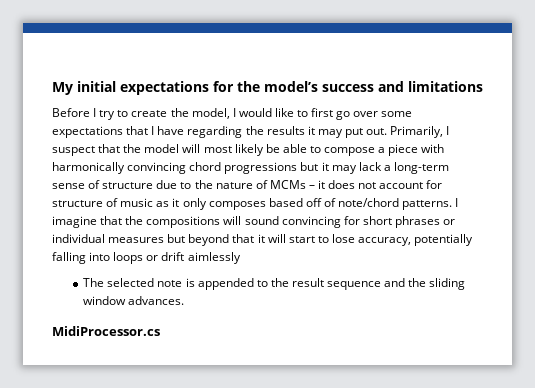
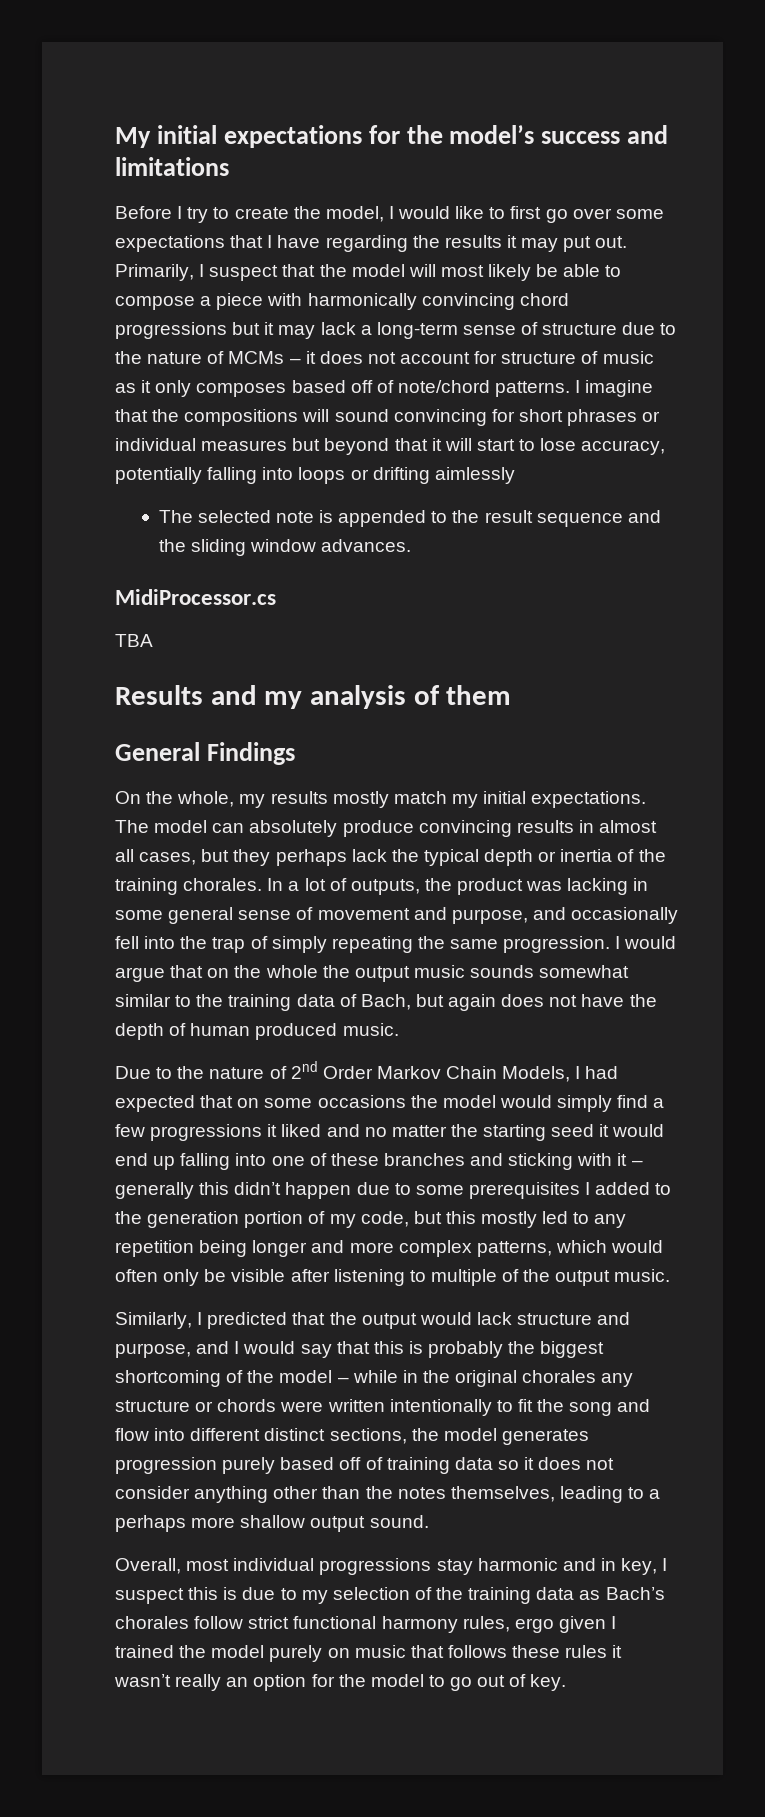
- I imagine that the compositions will sound convincing for short phrases or individual measures but beyond that it will start to lose accuracy, potentially falling into loops or drift aimlessly
+ I imagine that the compositions will sound convincing for short phrases or individual measures but beyond that it will start to lose accuracy, potentially falling into loops or drifting aimlessly
+ TBA
+ Results and my analysis of them
+ General Findings
+ On the whole, my results mostly match my initial expectations. The model can absolutely produce convincing results in almost all cases, but they perhaps lack the typical depth or inertia of the training chorales. In a lot of outputs, the product was lacking in some general sense of movement and purpose, and occasionally fell into the trap of simply repeating the same progression. I would argue that on the whole the output music sounds somewhat similar to the training data of Bach, but again does not have the depth of human produced music.
+ Due to the nature of 2nd Order Markov Chain Models, I had expected that on some occasions the model would simply find a few progressions it liked and no matter the starting seed it would end up falling into one of these branches and sticking with it – generally this didn’t happen due to some prerequisites I added to the generation portion of my code, but this mostly led to any repetition being longer and more complex patterns, which would often only be visible after listening to multiple of the output music.
+ Similarly, I predicted that the output would lack structure and purpose, and I would say that this is probably the biggest shortcoming of the model – while in the original chorales any structure or chords were written intentionally to fit the song and flow into different distinct sections, the model generates progression purely based off of training data so it does not consider anything other than the notes themselves, leading to a perhaps more shallow output sound.
+ Overall, most individual progressions stay harmonic and in key, I suspect this is due to my selection of the training data as Bach’s chorales follow strict functional harmony rules, ergo given I trained the model purely on music that follows these rules it wasn’t really an option for the model to go out of key.

